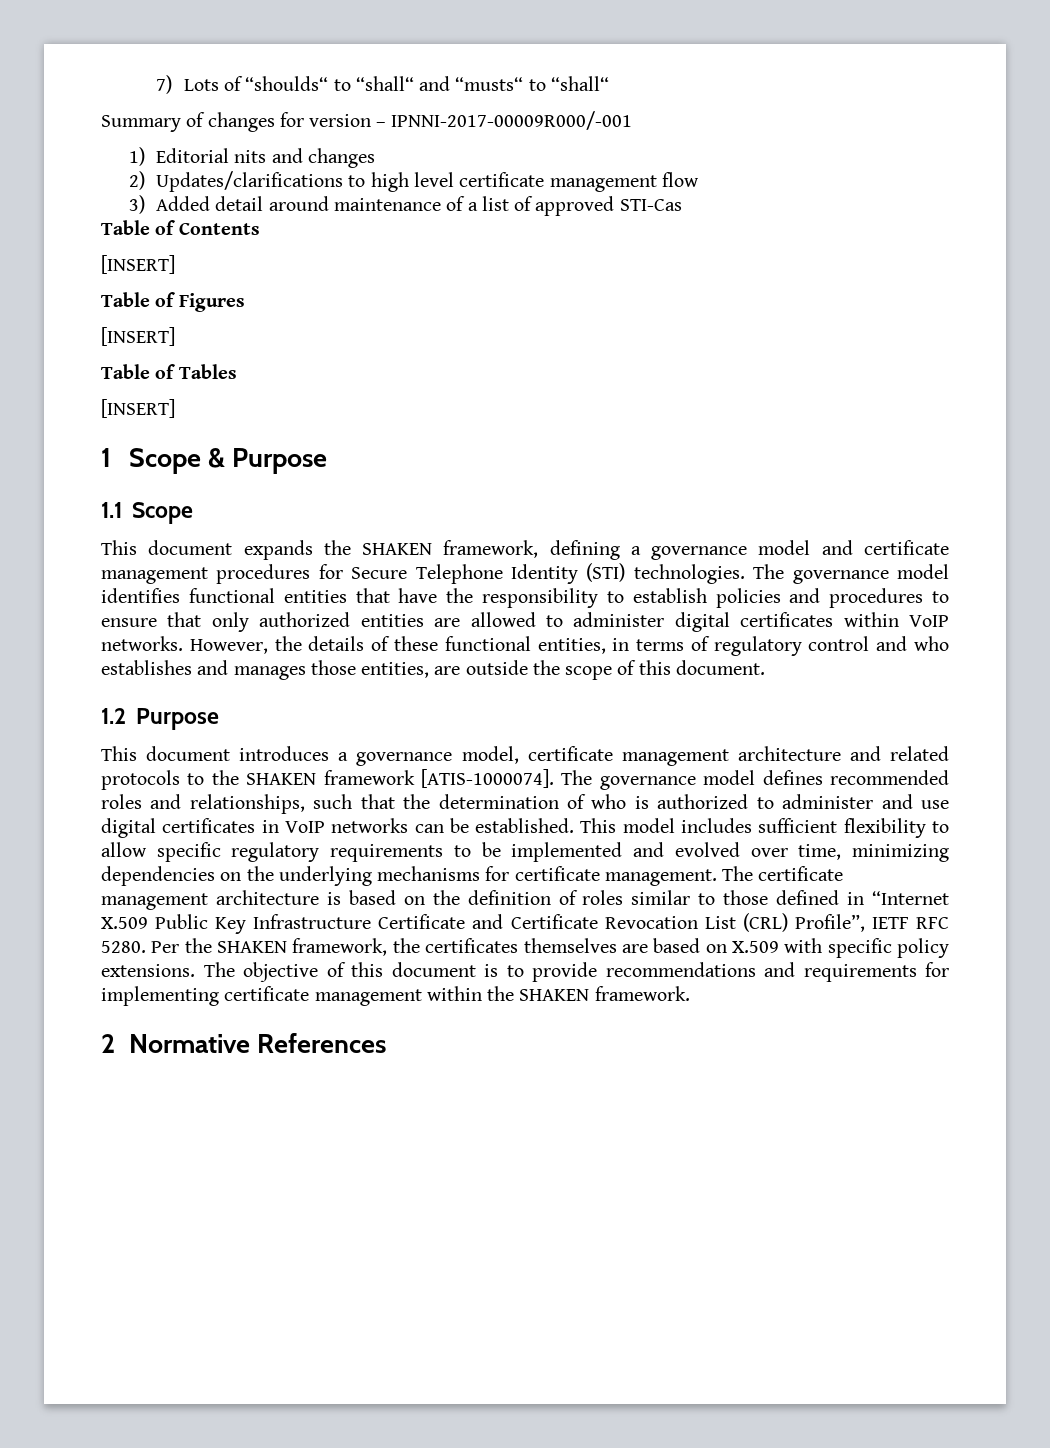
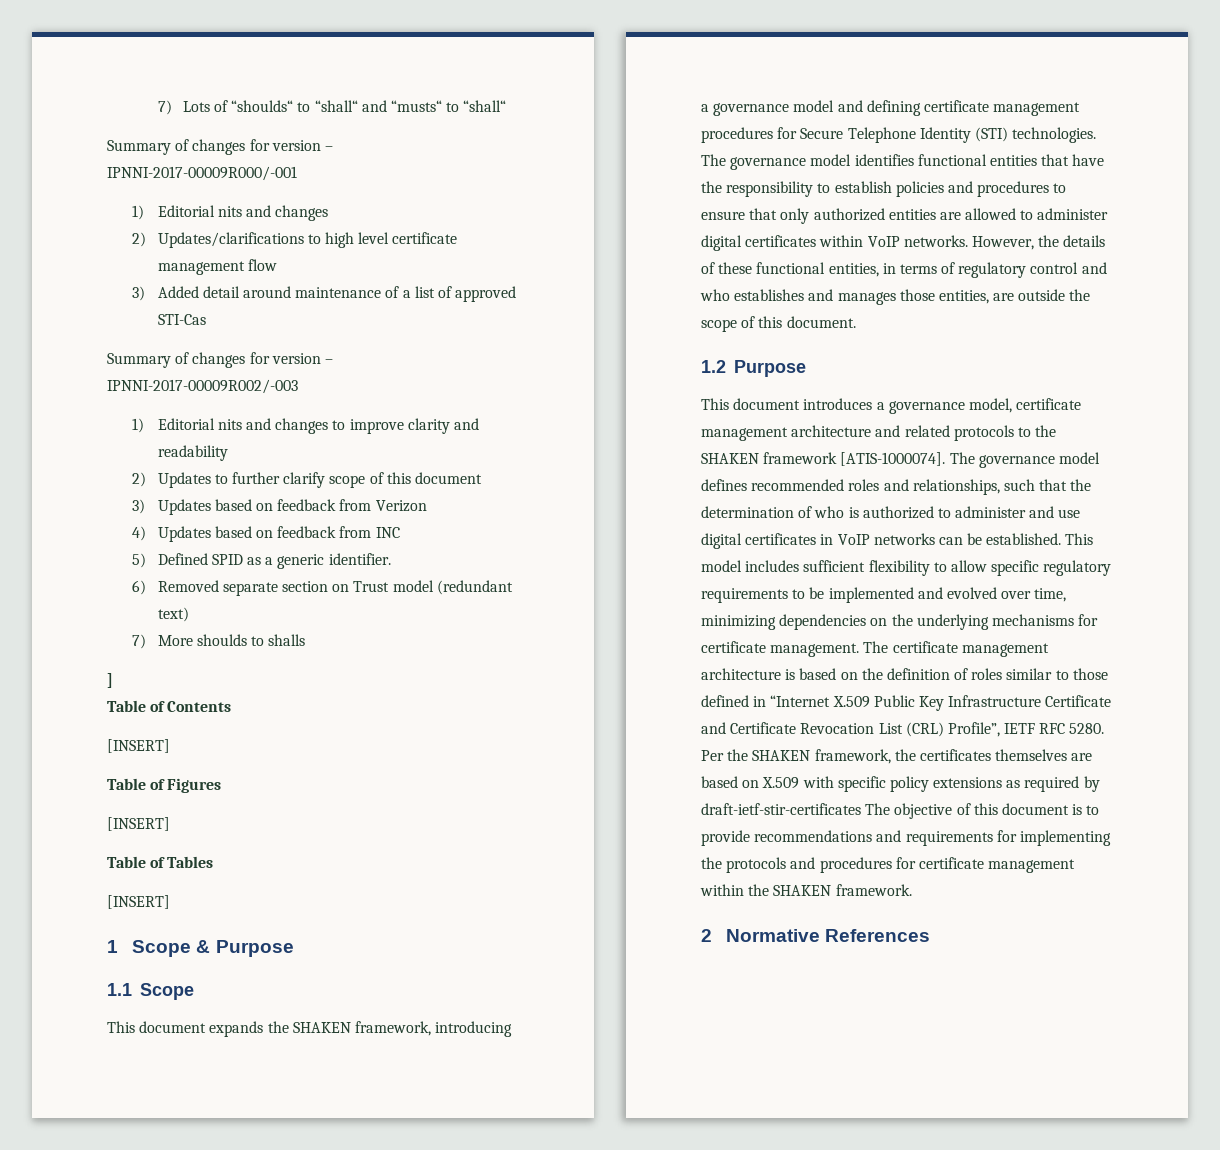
+ Summary of changes for version – IPNNI-2017-00009R002/-003
+ 1) Editorial nits and changes to improve clarity and readability
+ 2) Updates to further clarify scope of this document
+ 3) Updates based on feedback from Verizon
+ 4) Updates based on feedback from INC
+ 5) Defined SPID as a generic identifier.
+ 6) Removed separate section on Trust model (redundant text)
+ 7) More shoulds to shalls
+ ]
- This document expands the SHAKEN framework, defining a governance model and certificate management procedures for Secure Telephone Identity (STI) technologies.
+ This document expands the SHAKEN framework, introducing a governance model and defining certificate management procedures for Secure Telephone Identity (STI) technologies.
- Per the SHAKEN framework, the certificates themselves are based on X.509 with specific policy extensions. The objective of this document is to provide recommendations and requirements for implementing certificate management within the SHAKEN framework.
+ Per the SHAKEN framework, the certificates themselves are based on X.509 with specific policy extensions as required by draft-ietf-stir-certificates The objective of this document is to provide recommendations and requirements for implementing the protocols and procedures for certificate management within the SHAKEN framework.

